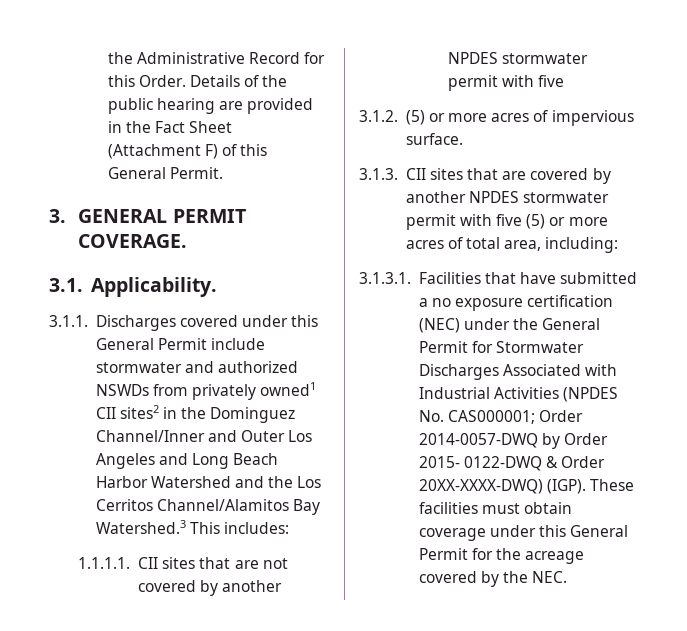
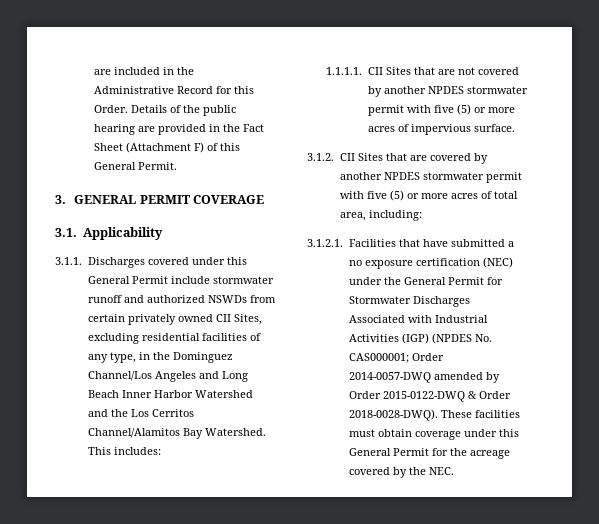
- the Administrative Record for this Order.
+ are included in the Administrative Record for this Order.
- 3. GENERAL PERMIT COVERAGE.
+ 3. GENERAL PERMIT COVERAGE
- 3.1. Applicability.
+ 3.1. Applicability
- 3.1.1. Discharges covered under this General Permit include stormwater and authorized NSWDs from privately owned1 CII sites2 in the Dominguez Channel/Inner and Outer Los Angeles and Long Beach Harbor Watershed and the Los Cerritos Channel/Alamitos Bay Watershed.3 This includes:
+ 3.1.1. Discharges covered under this General Permit include stormwater runoff and authorized NSWDs from certain privately owned CII Sites, excluding residential facilities of any type, in the Dominguez Channel/Los Angeles and Long Beach Inner Harbor Watershed and the Los Cerritos Channel/Alamitos Bay Watershed. This includes:
- 1.1.1.1. CII sites that are not covered by another NPDES stormwater permit with five
- 3.1.2. (5) or more acres of impervious surface.
+ 1.1.1.1. CII Sites that are not covered by another NPDES stormwater permit with five (5) or more acres of impervious surface.
- 3.1.3. CII sites that are covered by another NPDES stormwater permit with five (5) or more acres of total area, including:
+ 3.1.2. CII Sites that are covered by another NPDES stormwater permit with five (5) or more acres of total area, including:
- 3.1.3.1. Facilities that have submitted a no exposure certification (NEC) under the General Permit for Stormwater Discharges Associated with Industrial Activities (NPDES No. CAS000001; Order 2014-0057-DWQ by Order 2015- 0122-DWQ & Order 20XX-XXXX-DWQ) (IGP).
+ 3.1.2.1. Facilities that have submitted a no exposure certification (NEC) under the General Permit for Stormwater Discharges Associated with Industrial Activities (IGP) (NPDES No. CAS000001; Order 2014-0057-DWQ amended by Order 2015-0122-DWQ & Order 2018-0028-DWQ).

